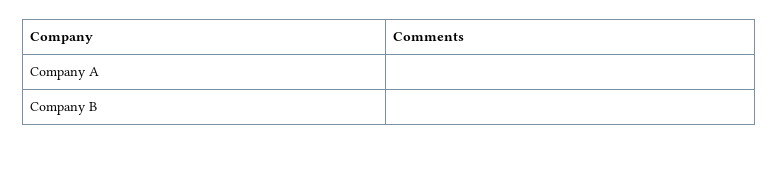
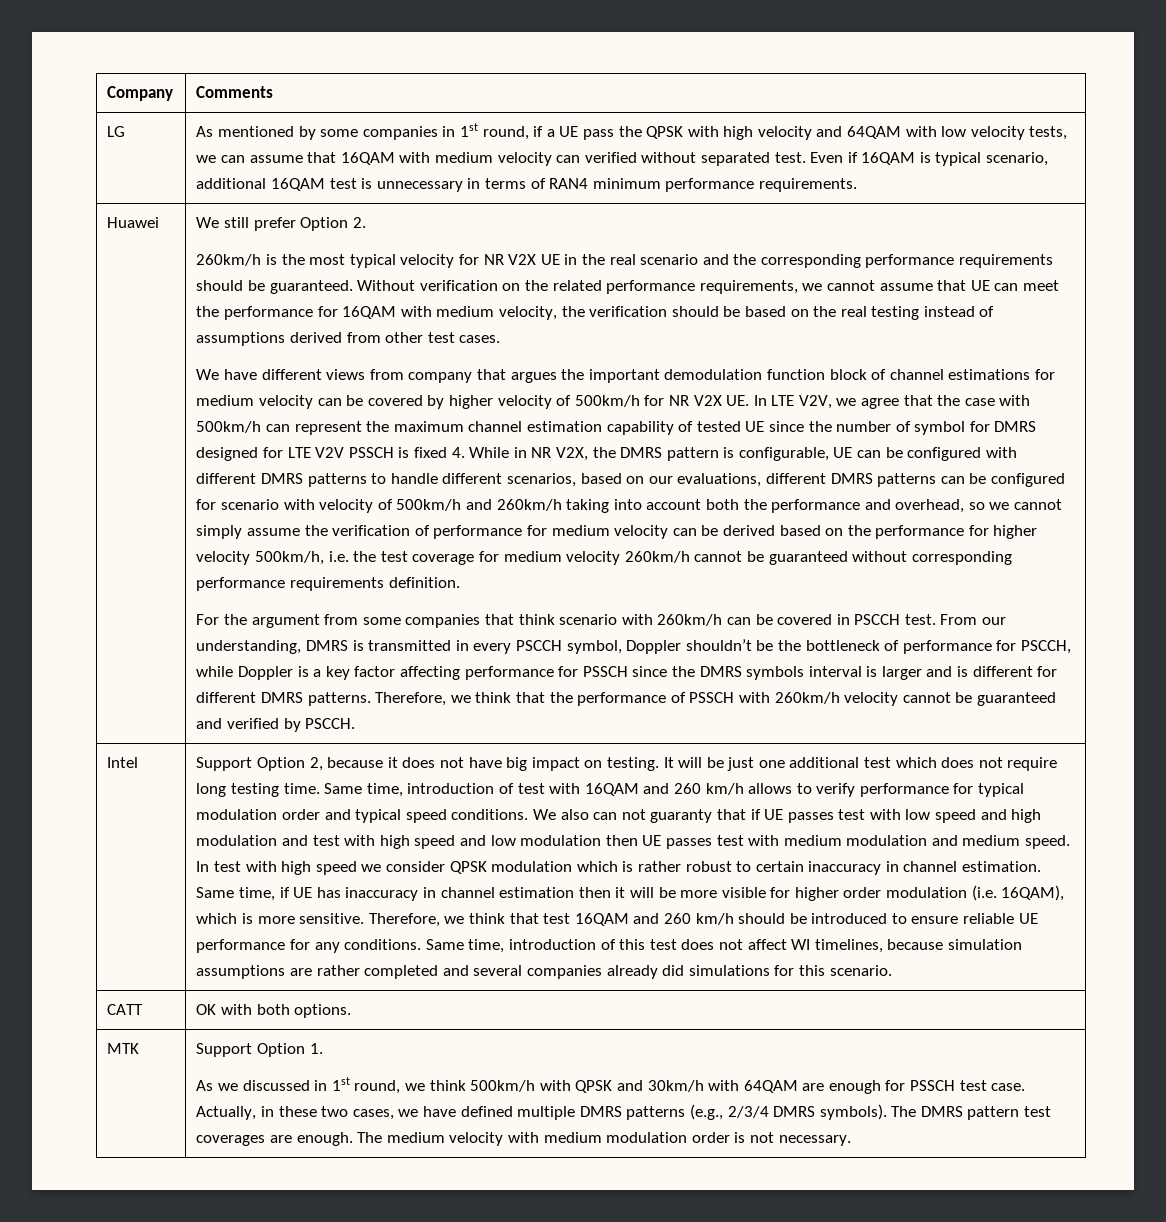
- Company A |
- Company B |
+ LG | As mentioned by some companies in 1st round, if a UE pass the QPSK with high velocity and 64QAM with low velocity tests, we can assume that 16QAM with medium velocity can verified without separated test. Even if 16QAM is typical scenario, additional 16QAM test is unnecessary in terms of RAN4 minimum performance requirements.
+ Huawei | We still prefer Option 2.
+ 260km/h is the most typical velocity for NR V2X UE in the real scenario and the corresponding performance requirements should be guaranteed. Without verification on the related performance requirements, we cannot assume that UE can meet the performance for 16QAM with medium velocity, the verification should be based on the real testing instead of assumptions derived from other test cases.
+ We have different views from company that argues the important demodulation function block of channel estimations for medium velocity can be covered by higher velocity of 500km/h for NR V2X UE. In LTE V2V, we agree that the case with 500km/h can represent the maximum channel estimation capability of tested UE since the number of symbol for DMRS designed for LTE V2V PSSCH is fixed 4. While in NR V2X, the DMRS pattern is configurable, UE can be configured with different DMRS patterns to handle different scenarios, based on our evaluations, different DMRS patterns can be configured for scenario with velocity of 500km/h and 260km/h taking into account both the performance and overhead, so we cannot simply assume the verification of performance for medium velocity can be derived based on the performance for higher velocity 500km/h, i.e. the test coverage for medium velocity 260km/h cannot be guaranteed without corresponding performance requirements definition.
+ For the argument from some companies that think scenario with 260km/h can be covered in PSCCH test. From our understanding, DMRS is transmitted in every PSCCH symbol, Doppler shouldn’t be the bottleneck of performance for PSCCH, while Doppler is a key factor affecting performance for PSSCH since the DMRS symbols interval is larger and is different for different DMRS patterns. Therefore, we think that the performance of PSSCH with 260km/h velocity cannot be guaranteed and verified by PSCCH.
+ Intel | Support Option 2, because it does not have big impact on testing. It will be just one additional test which does not require long testing time. Same time, introduction of test with 16QAM and 260 km/h allows to verify performance for typical modulation order and typical speed conditions. We also can not guaranty that if UE passes test with low speed and high modulation and test with high speed and low modulation then UE passes test with medium modulation and medium speed. In test with high speed we consider QPSK modulation which is rather robust to certain inaccuracy in channel estimation. Same time, if UE has inaccuracy in channel estimation then it will be more visible for higher order modulation (i.e. 16QAM), which is more sensitive. Therefore, we think that test 16QAM and 260 km/h should be introduced to ensure reliable UE performance for any conditions. Same time, introduction of this test does not affect WI timelines, because simulation assumptions are rather completed and several companies already did simulations for this scenario.
+ CATT | OK with both options.
+ MTK | Support Option 1.
+ As we discussed in 1st round, we think 500km/h with QPSK and 30km/h with 64QAM are enough for PSSCH test case. Actually, in these two cases, we have defined multiple DMRS patterns (e.g., 2/3/4 DMRS symbols). The DMRS pattern test coverages are enough. The medium velocity with medium modulation order is not necessary.

